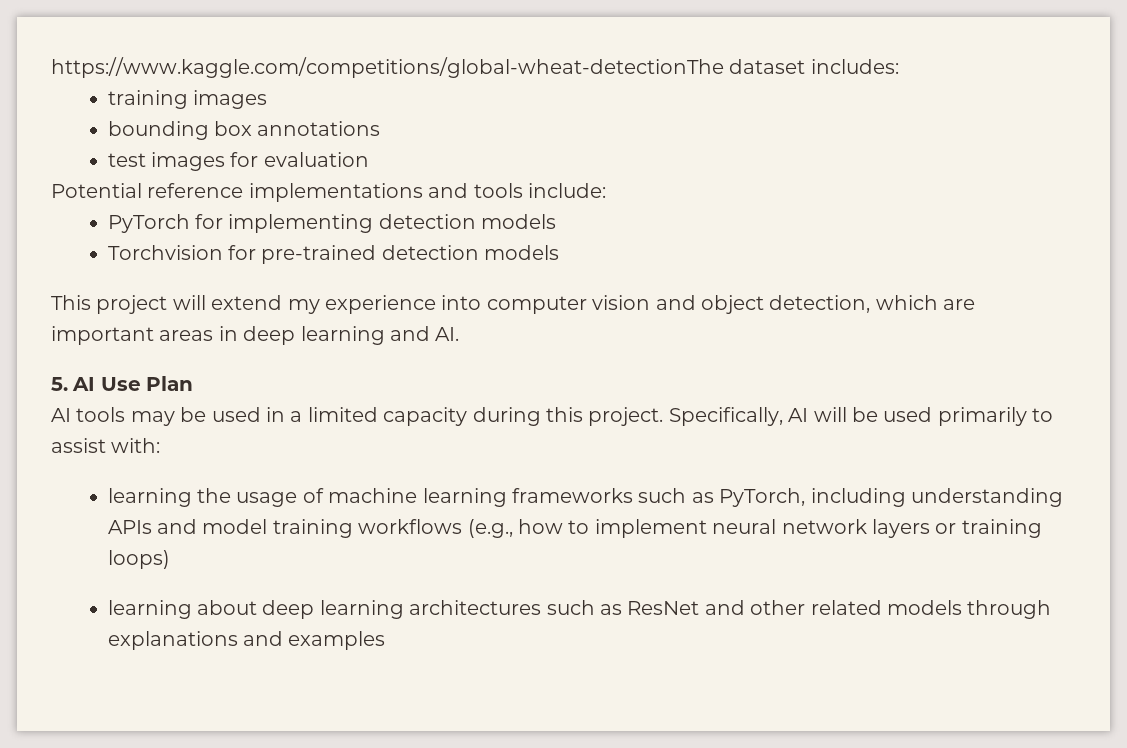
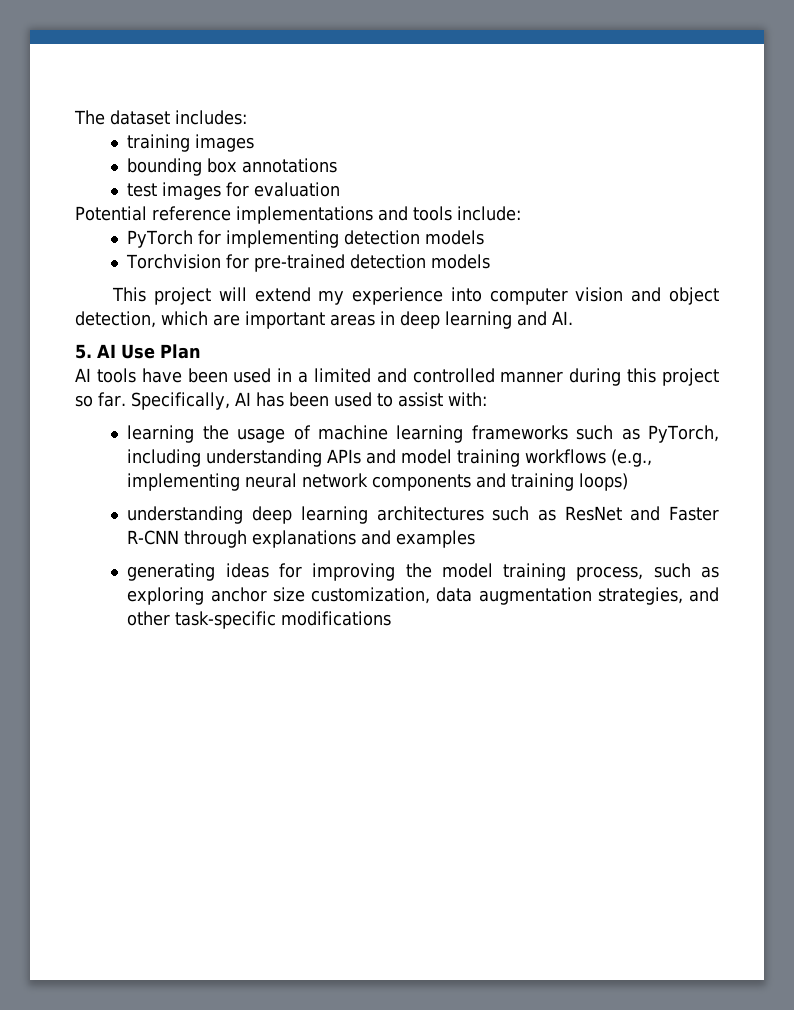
- https://www.kaggle.com/competitions/global-wheat-detectionThe dataset includes:
+ The dataset includes:
- AI tools may be used in a limited capacity during this project. Specifically, AI will be used primarily to assist with:
+ AI tools have been used in a limited and controlled manner during this project so far. Specifically, AI has been used to assist with:
- learning the usage of machine learning frameworks such as PyTorch, including understanding APIs and model training workflows (e.g., how to implement neural network layers or training loops)
+ learning the usage of machine learning frameworks such as PyTorch, including understanding APIs and model training workflows (e.g., implementing neural network components and training loops)
- learning about deep learning architectures such as ResNet and other related models through explanations and examples
+ understanding deep learning architectures such as ResNet and Faster R-CNN through explanations and examples
+ generating ideas for improving the model training process, such as exploring anchor size customization, data augmentation strategies, and other task-specific modifications

